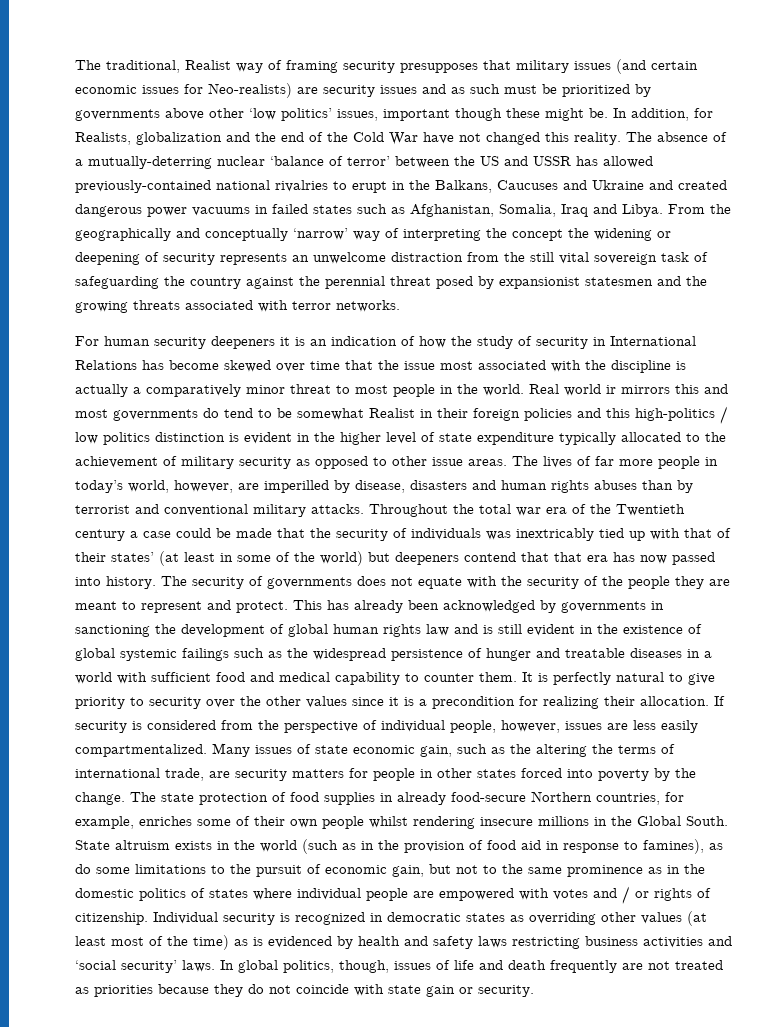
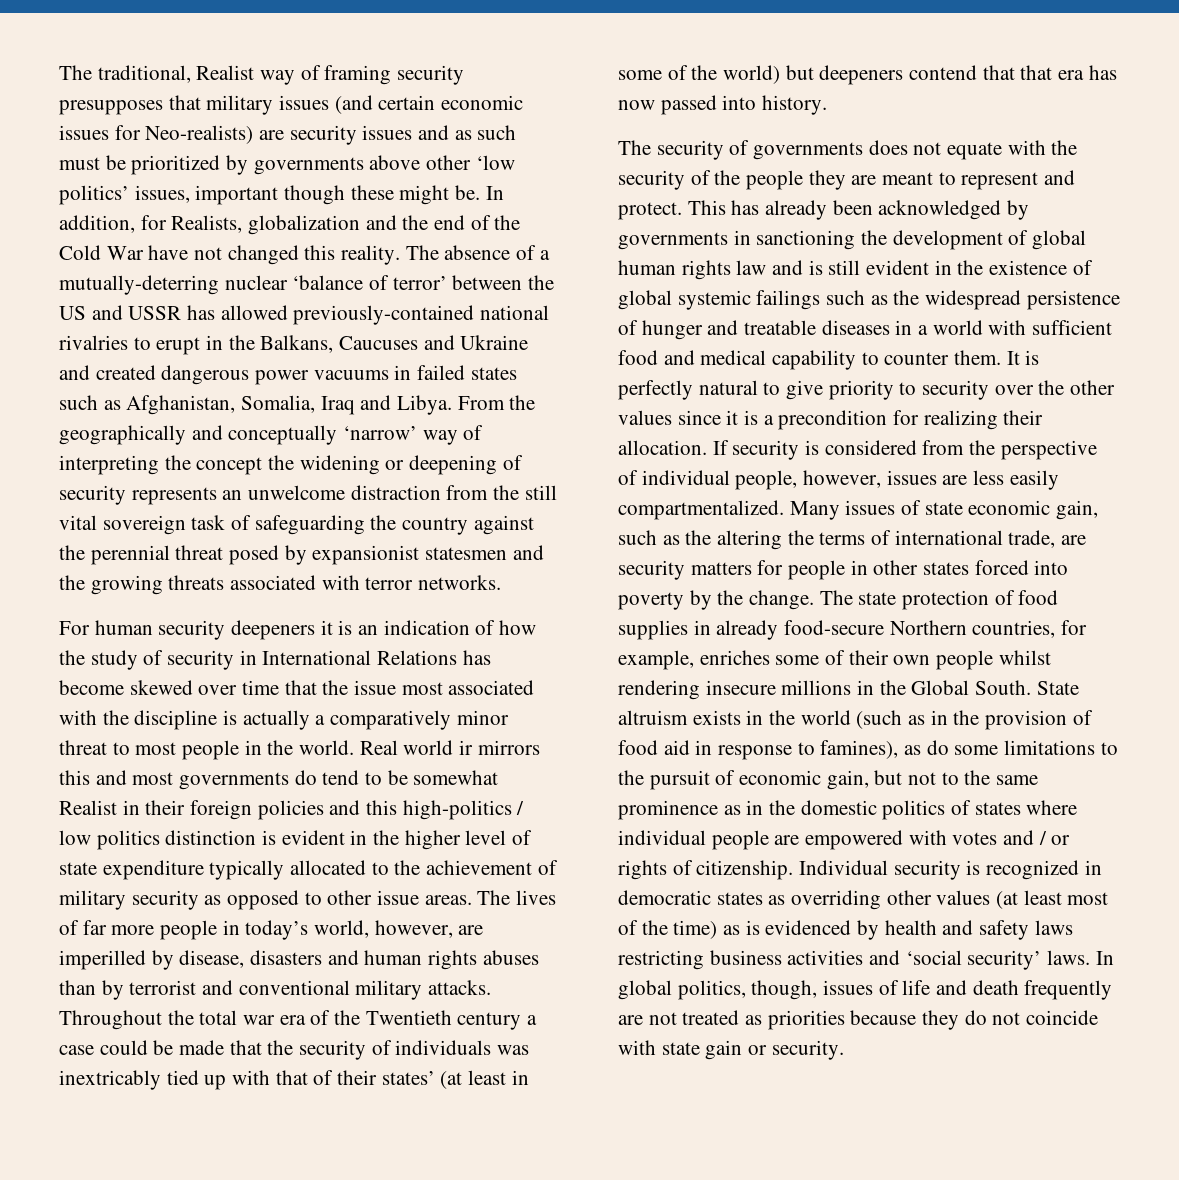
- Throughout the total war era of the Twentieth century a case could be made that the security of individuals was inextricably tied up with that of their states’ (at least in some of the world) but deepeners contend that that era has now passed into history. The security of governments does not equate with the security of the people they are meant to represent and protect.
+ Throughout the total war era of the Twentieth century a case could be made that the security of individuals was inextricably tied up with that of their states’ (at least in some of the world) but deepeners contend that that era has now passed into history.
+ The security of governments does not equate with the security of the people they are meant to represent and protect.

